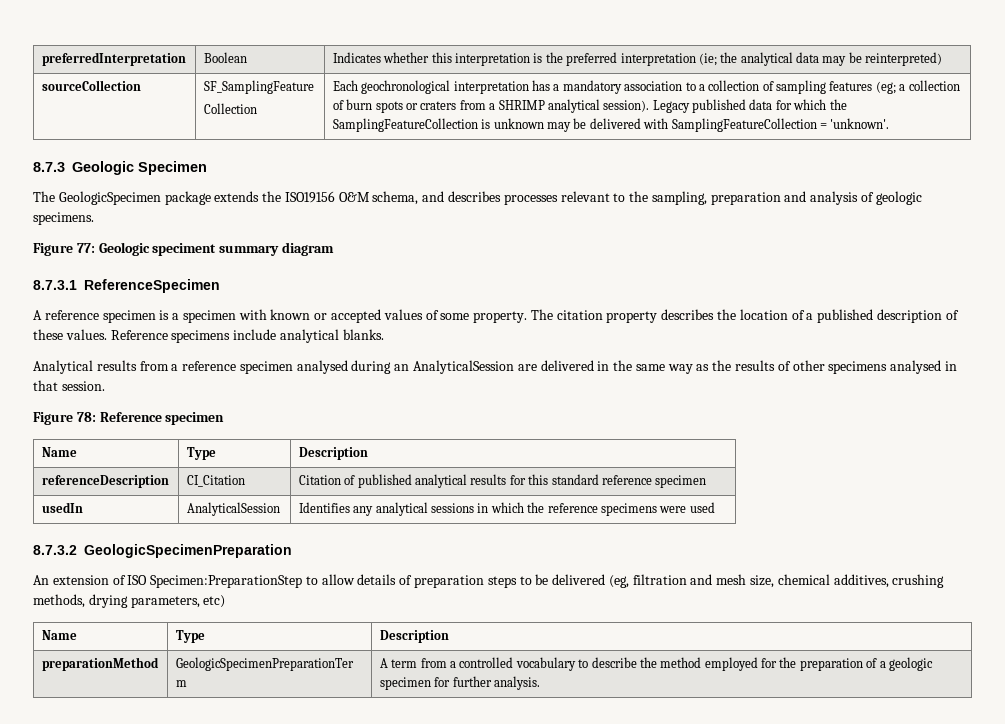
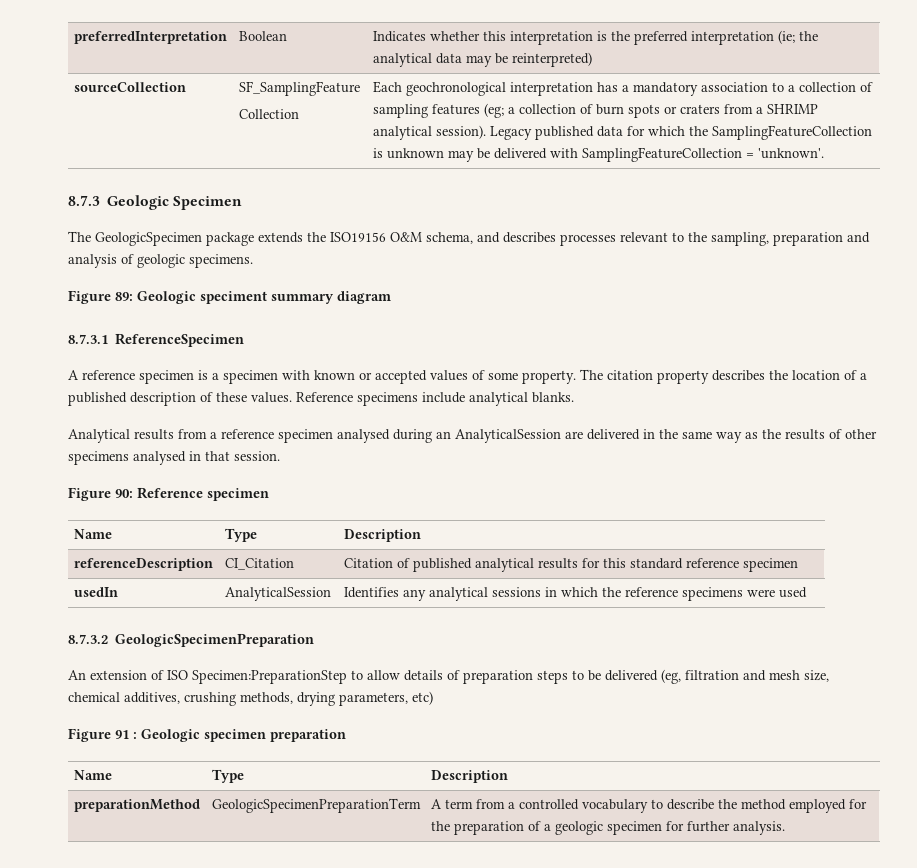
- Figure 77: Geologic speciment summary diagram
+ Figure 89: Geologic speciment summary diagram
- Figure 78: Reference specimen
+ Figure 90: Reference specimen
+ Figure 91 : Geologic specimen preparation

